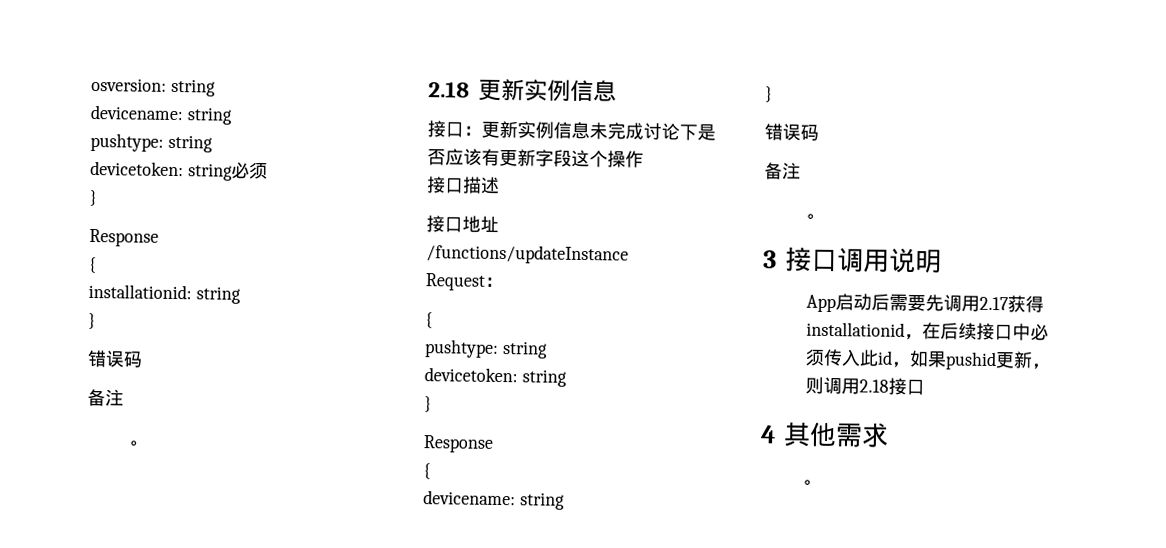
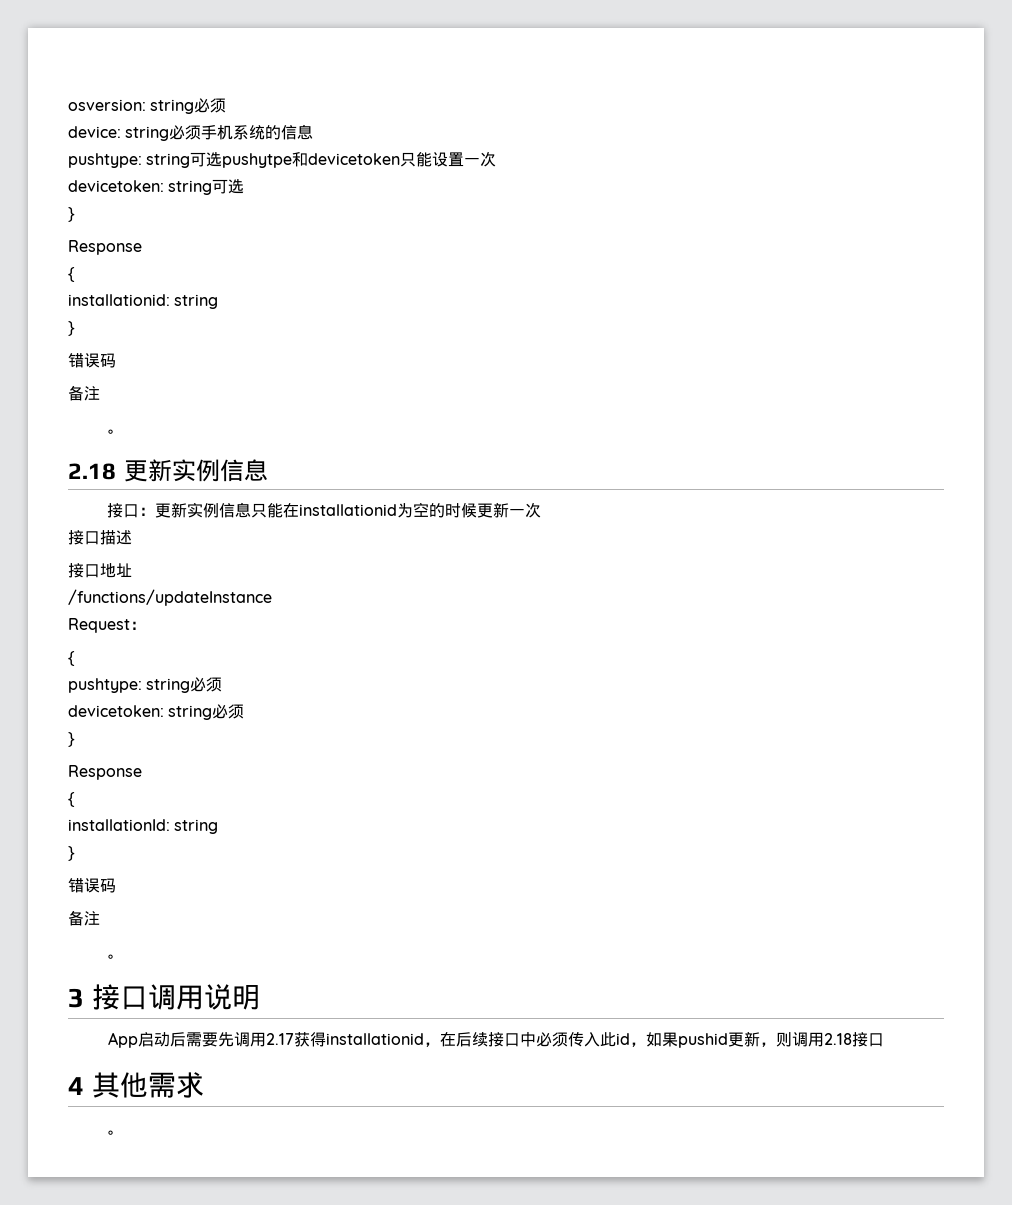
- osversion: string
- devicename: string
- pushtype: string
- devicetoken: string必须
+ osversion: string必须
+ device: string必须手机系统的信息
+ pushtype: string可选pushytpe和devicetoken只能设置一次
+ devicetoken: string可选
- 接口：更新实例信息未完成讨论下是否应该有更新字段这个操作
+ 接口：更新实例信息只能在installationid为空的时候更新一次
  Request：
  {
- pushtype: string
- devicetoken: string
+ pushtype: string必须
+ devicetoken: string必须
  }
  Response
  {
- devicename: string
+ installationId: string

